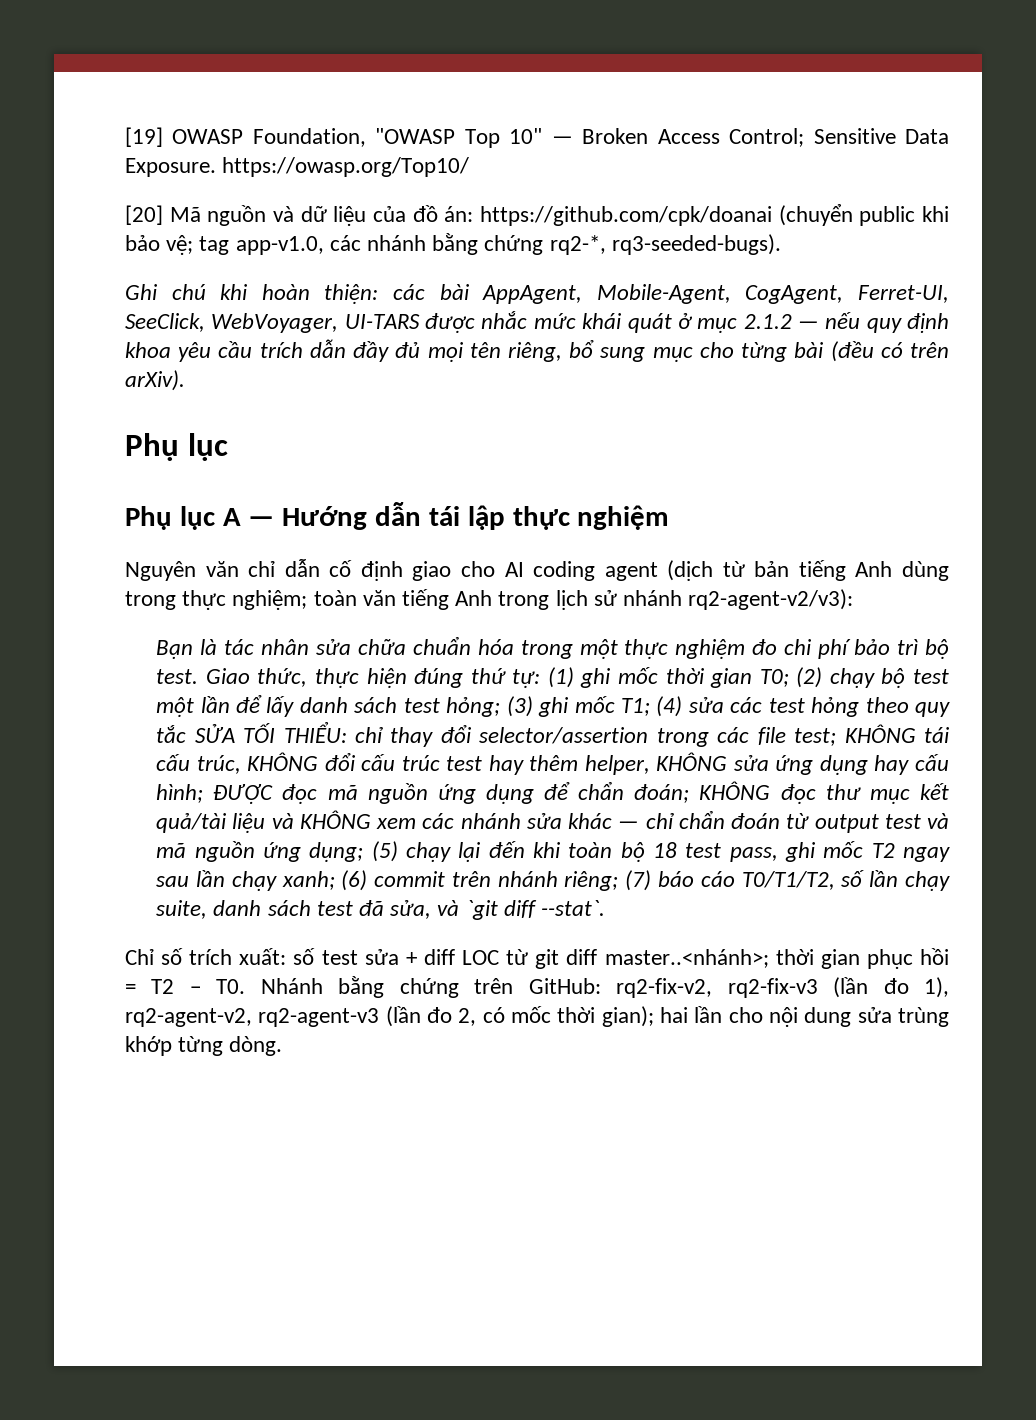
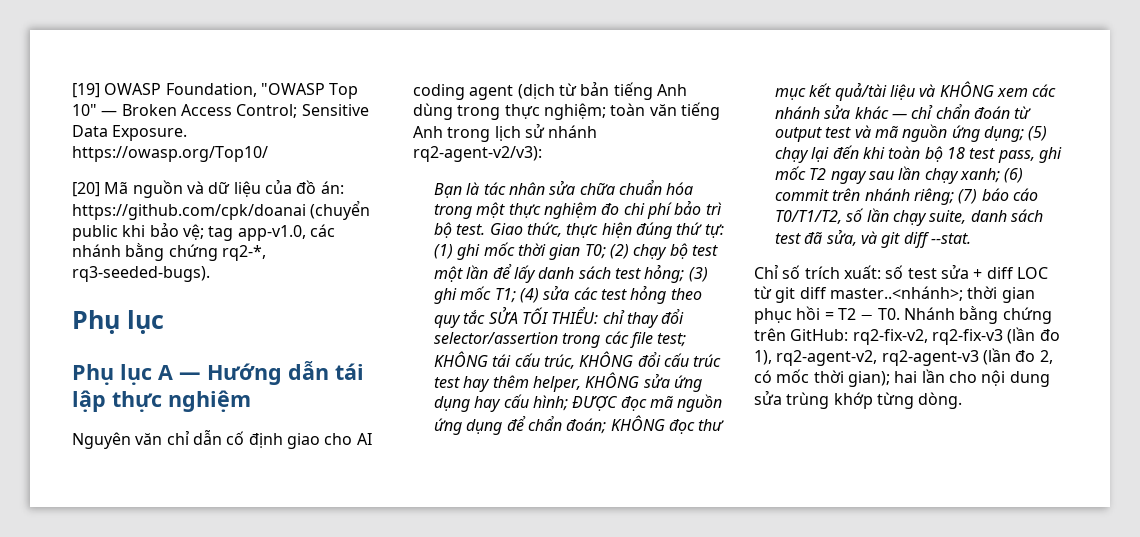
- Ghi chú khi hoàn thiện: các bài AppAgent, Mobile-Agent, CogAgent, Ferret-UI, SeeClick, WebVoyager, UI-TARS được nhắc mức khái quát ở mục 2.1.2 — nếu quy định khoa yêu cầu trích dẫn đầy đủ mọi tên riêng, bổ sung mục cho từng bài (đều có trên arXiv).
- (7) báo cáo T0/T1/T2, số lần chạy suite, danh sách test đã sửa, và `git diff --stat`.
+ (7) báo cáo T0/T1/T2, số lần chạy suite, danh sách test đã sửa, và git diff --stat.

